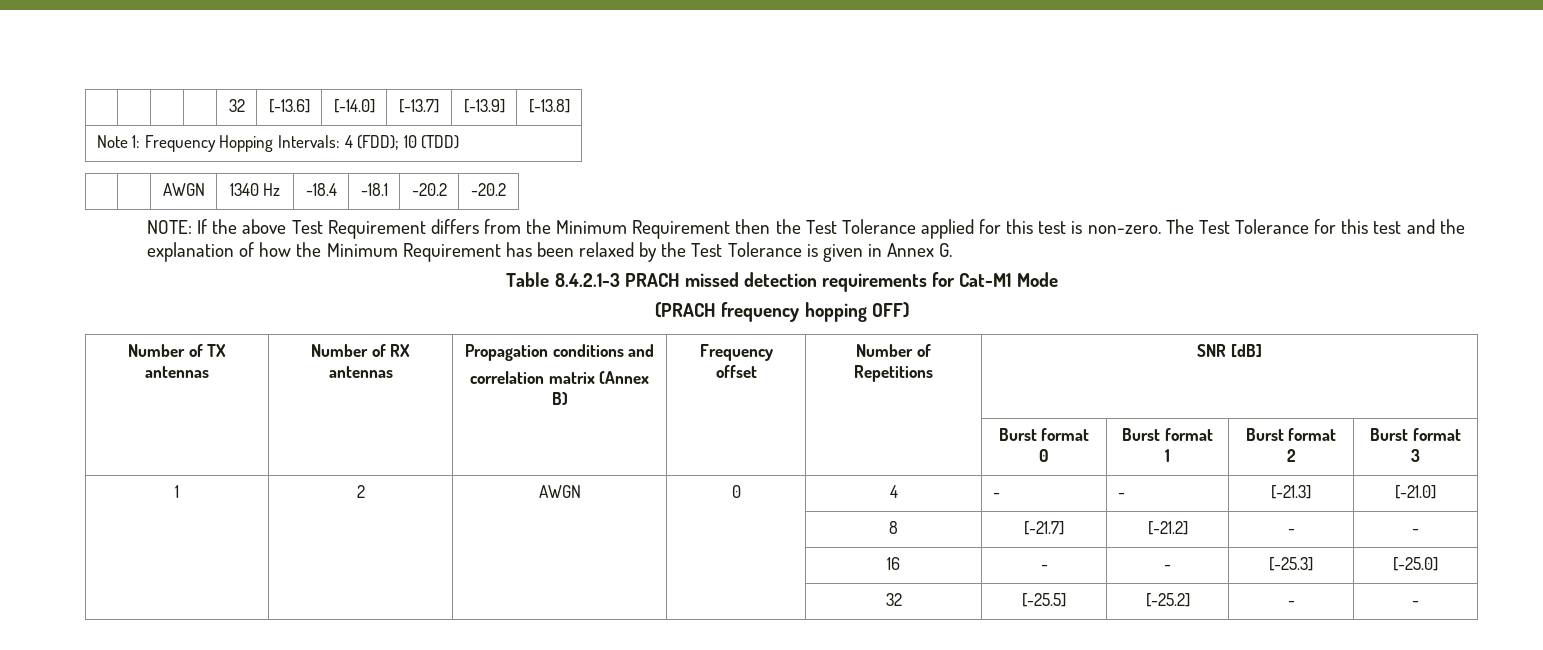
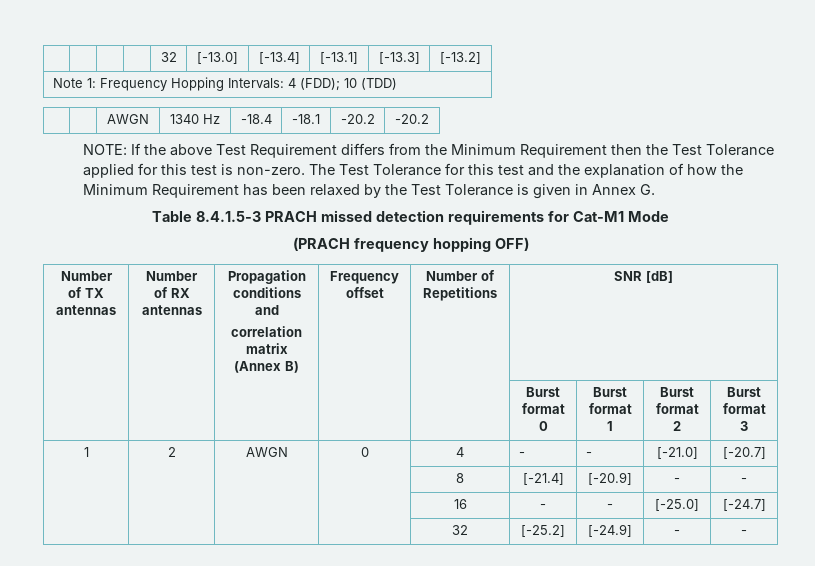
- | | | | 32 | [-13.6] | [-14.0] | [-13.7] | [-13.9] | [-13.8]
+ | | | | 32 | [-13.0] | [-13.4] | [-13.1] | [-13.3] | [-13.2]
- Table 8.4.2.1-3 PRACH missed detection requirements for Cat-M1 Mode
+ Table 8.4.1.5-3 PRACH missed detection requirements for Cat-M1 Mode
- 1 | 2 | AWGN | 0 | 4 | - | - | [-21.3] | [-21.0]
+ 1 | 2 | AWGN | 0 | 4 | - | - | [-21.0] | [-20.7]
- | | | | 8 | [-21.7] | [-21.2] | - | -
+ | | | | 8 | [-21.4] | [-20.9] | - | -
- | | | | 16 | - | - | [-25.3] | [-25.0]
- | | | | 32 | [-25.5] | [-25.2] | - | -
+ | | | | 16 | - | - | [-25.0] | [-24.7]
+ | | | | 32 | [-25.2] | [-24.9] | - | -

